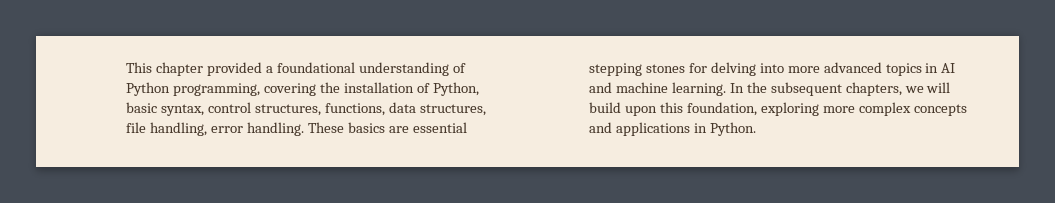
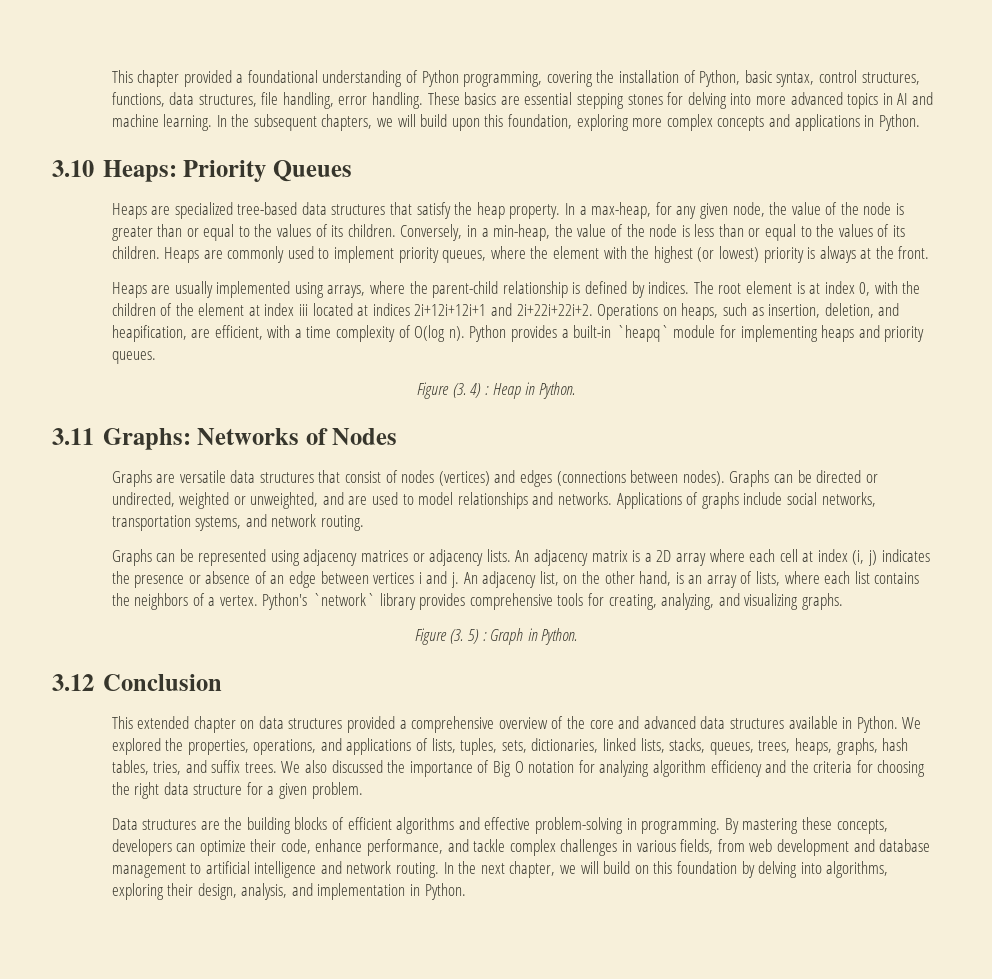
+ 3.10 Heaps: Priority Queues
+ Heaps are specialized tree-based data structures that satisfy the heap property. In a max-heap, for any given node, the value of the node is greater than or equal to the values of its children. Conversely, in a min-heap, the value of the node is less than or equal to the values of its children. Heaps are commonly used to implement priority queues, where the element with the highest (or lowest) priority is always at the front.
+ Heaps are usually implemented using arrays, where the parent-child relationship is defined by indices. The root element is at index 0, with the children of the element at index iii located at indices 2i+12i+12i+1 and 2i+22i+22i+2. Operations on heaps, such as insertion, deletion, and heapification, are efficient, with a time complexity of O(log n). Python provides a built-in `heapq` module for implementing heaps and priority queues.
+ Figure (3. 4) : Heap in Python.
+ 3.11 Graphs: Networks of Nodes
+ Graphs are versatile data structures that consist of nodes (vertices) and edges (connections between nodes). Graphs can be directed or undirected, weighted or unweighted, and are used to model relationships and networks. Applications of graphs include social networks, transportation systems, and network routing.
+ Graphs can be represented using adjacency matrices or adjacency lists. An adjacency matrix is a 2D array where each cell at index (i, j) indicates the presence or absence of an edge between vertices i and j. An adjacency list, on the other hand, is an array of lists, where each list contains the neighbors of a vertex. Python's `network` library provides comprehensive tools for creating, analyzing, and visualizing graphs.
+ Figure (3. 5) : Graph in Python.
+ 3.12 Conclusion
+ This extended chapter on data structures provided a comprehensive overview of the core and advanced data structures available in Python. We explored the properties, operations, and applications of lists, tuples, sets, dictionaries, linked lists, stacks, queues, trees, heaps, graphs, hash tables, tries, and suffix trees. We also discussed the importance of Big O notation for analyzing algorithm efficiency and the criteria for choosing the right data structure for a given problem.
+ Data structures are the building blocks of efficient algorithms and effective problem-solving in programming. By mastering these concepts, developers can optimize their code, enhance performance, and tackle complex challenges in various fields, from web development and database management to artificial intelligence and network routing. In the next chapter, we will build on this foundation by delving into algorithms, exploring their design, analysis, and implementation in Python.

